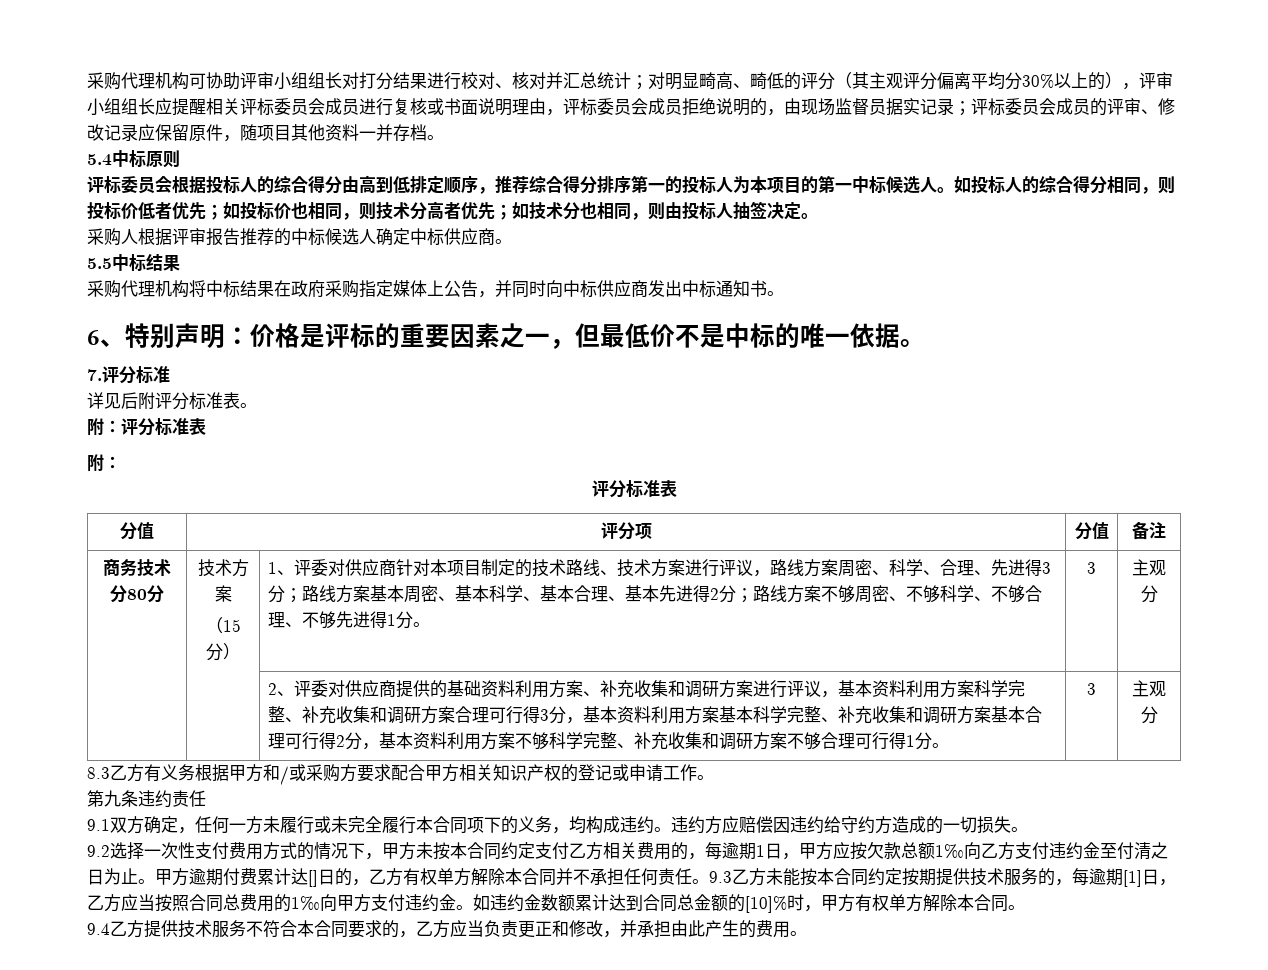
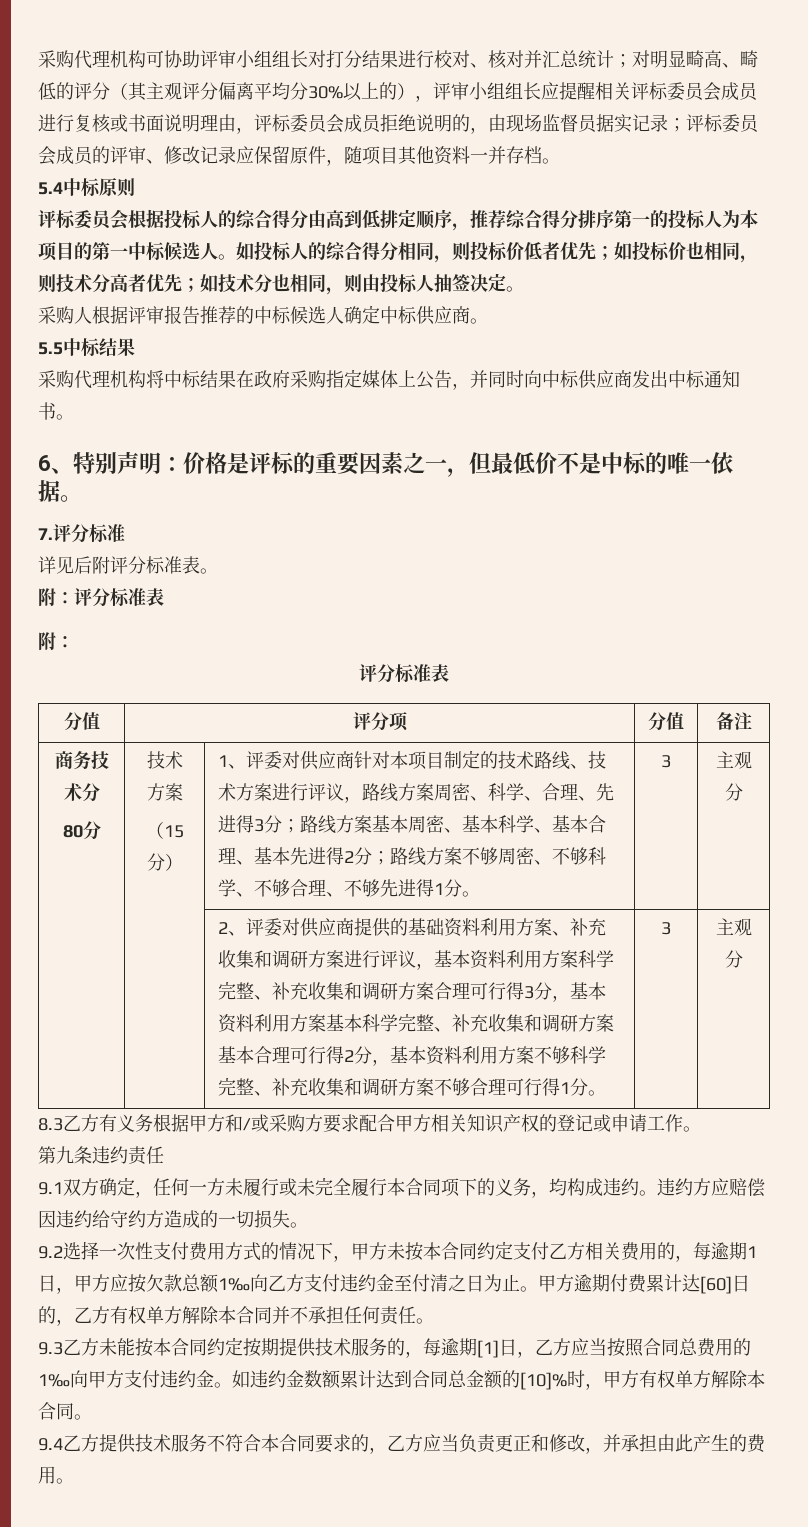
- 商务技术分80分
+ 商务技术分
+ 80分
- 甲方逾期付费累计达[]日的，乙方有权单方解除本合同并不承担任何责任。9.3乙方未能按本合同约定按期提供技术服务的，每逾期[1]日，乙方应当按照合同总费用的1‰向甲方支付违约金。
+ 甲方逾期付费累计达[60]日的，乙方有权单方解除本合同并不承担任何责任。
+ 9.3乙方未能按本合同约定按期提供技术服务的，每逾期[1]日，乙方应当按照合同总费用的1‰向甲方支付违约金。

